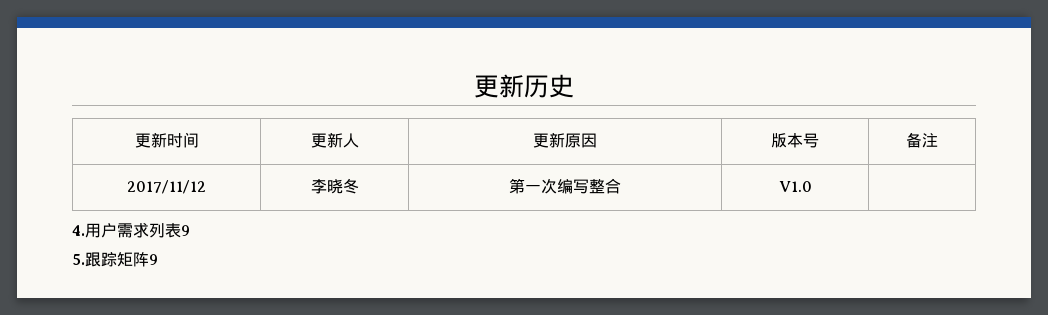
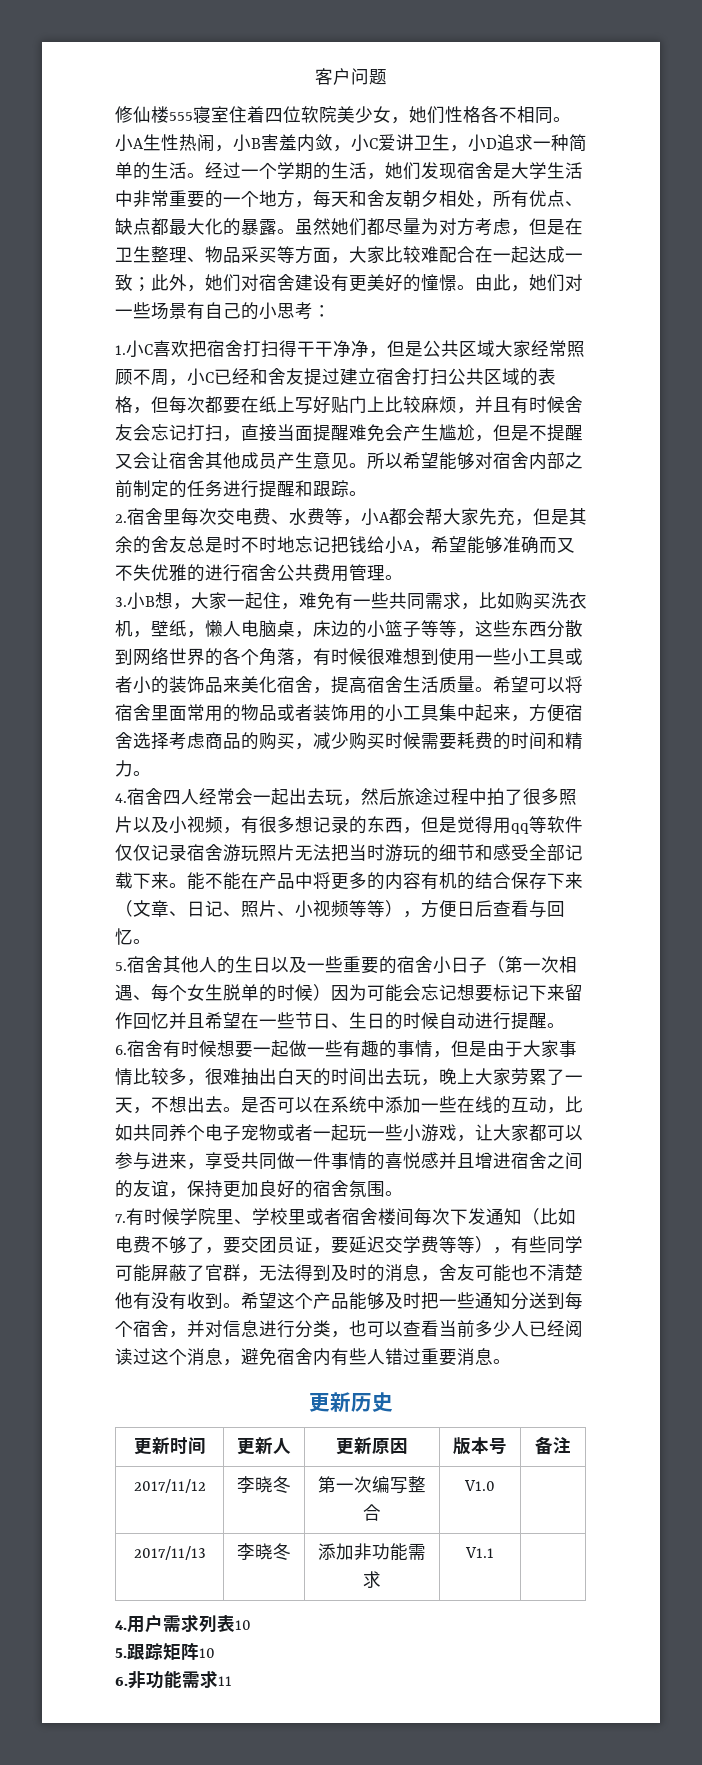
+ 客户问题
+ 修仙楼555寝室住着四位软院美少女，她们性格各不相同。小A生性热闹，小B害羞内敛，小C爱讲卫生，小D追求一种简单的生活。经过一个学期的生活，她们发现宿舍是大学生活中非常重要的一个地方，每天和舍友朝夕相处，所有优点、缺点都最大化的暴露。虽然她们都尽量为对方考虑，但是在卫生整理、物品采买等方面，大家比较难配合在一起达成一致；此外，她们对宿舍建设有更美好的憧憬。由此，她们对一些场景有自己的小思考：
+ 1.小C喜欢把宿舍打扫得干干净净，但是公共区域大家经常照顾不周，小C已经和舍友提过建立宿舍打扫公共区域的表格，但每次都要在纸上写好贴门上比较麻烦，并且有时候舍友会忘记打扫，直接当面提醒难免会产生尴尬，但是不提醒又会让宿舍其他成员产生意见。所以希望能够对宿舍内部之前制定的任务进行提醒和跟踪。
+ 2.宿舍里每次交电费、水费等，小A都会帮大家先充，但是其余的舍友总是时不时地忘记把钱给小A，希望能够准确而又不失优雅的进行宿舍公共费用管理。
+ 3.小B想，大家一起住，难免有一些共同需求，比如购买洗衣机，壁纸，懒人电脑桌，床边的小篮子等等，这些东西分散到网络世界的各个角落，有时候很难想到使用一些小工具或者小的装饰品来美化宿舍，提高宿舍生活质量。希望可以将宿舍里面常用的物品或者装饰用的小工具集中起来，方便宿舍选择考虑商品的购买，减少购买时候需要耗费的时间和精力。
+ 4.宿舍四人经常会一起出去玩，然后旅途过程中拍了很多照片以及小视频，有很多想记录的东西，但是觉得用qq等软件仅仅记录宿舍游玩照片无法把当时游玩的细节和感受全部记载下来。能不能在产品中将更多的内容有机的结合保存下来（文章、日记、照片、小视频等等），方便日后查看与回忆。
+ 5.宿舍其他人的生日以及一些重要的宿舍小日子（第一次相遇、每个女生脱单的时候）因为可能会忘记想要标记下来留作回忆并且希望在一些节日、生日的时候自动进行提醒。
+ 6.宿舍有时候想要一起做一些有趣的事情，但是由于大家事情比较多，很难抽出白天的时间出去玩，晚上大家劳累了一天，不想出去。是否可以在系统中添加一些在线的互动，比如共同养个电子宠物或者一起玩一些小游戏，让大家都可以参与进来，享受共同做一件事情的喜悦感并且增进宿舍之间的友谊，保持更加良好的宿舍氛围。
+ 7.有时候学院里、学校里或者宿舍楼间每次下发通知（比如电费不够了，要交团员证，要延迟交学费等等），有些同学可能屏蔽了官群，无法得到及时的消息，舍友可能也不清楚他有没有收到。希望这个产品能够及时把一些通知分送到每个宿舍，并对信息进行分类，也可以查看当前多少人已经阅读过这个消息，避免宿舍内有些人错过重要消息。
+ 2017/11/13 | 李晓冬 | 添加非功能需求 | V1.1 |
- 4.用户需求列表9
+ 4.用户需求列表10
- 5.跟踪矩阵9
+ 5.跟踪矩阵10
+ 6.非功能需求11

